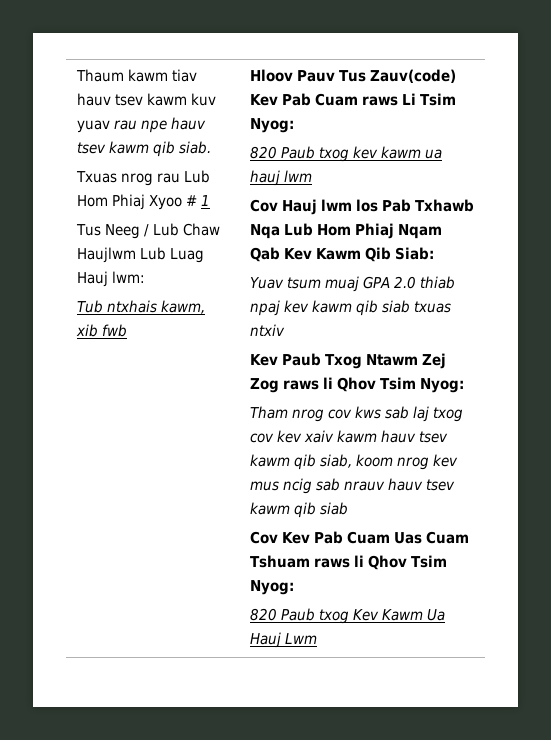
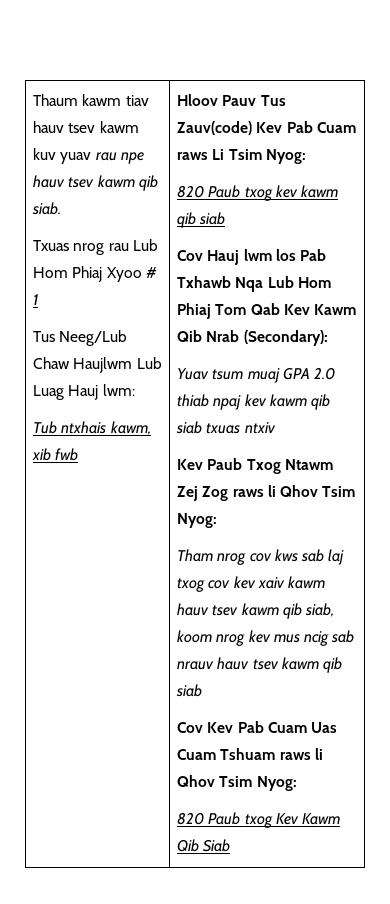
- Tus Neeg / Lub Chaw Haujlwm Lub Luag Hauj lwm:
+ Tus Neeg/Lub Chaw Haujlwm Lub Luag Hauj lwm:
- 820 Paub txog kev kawm ua hauj lwm
+ 820 Paub txog kev kawm qib siab
- Cov Hauj lwm los Pab Txhawb Nqa Lub Hom Phiaj Nqam Qab Kev Kawm Qib Siab:
+ Cov Hauj lwm los Pab Txhawb Nqa Lub Hom Phiaj Tom Qab Kev Kawm Qib Nrab (Secondary):
- 820 Paub txog Kev Kawm Ua Hauj Lwm
+ 820 Paub txog Kev Kawm Qib Siab

